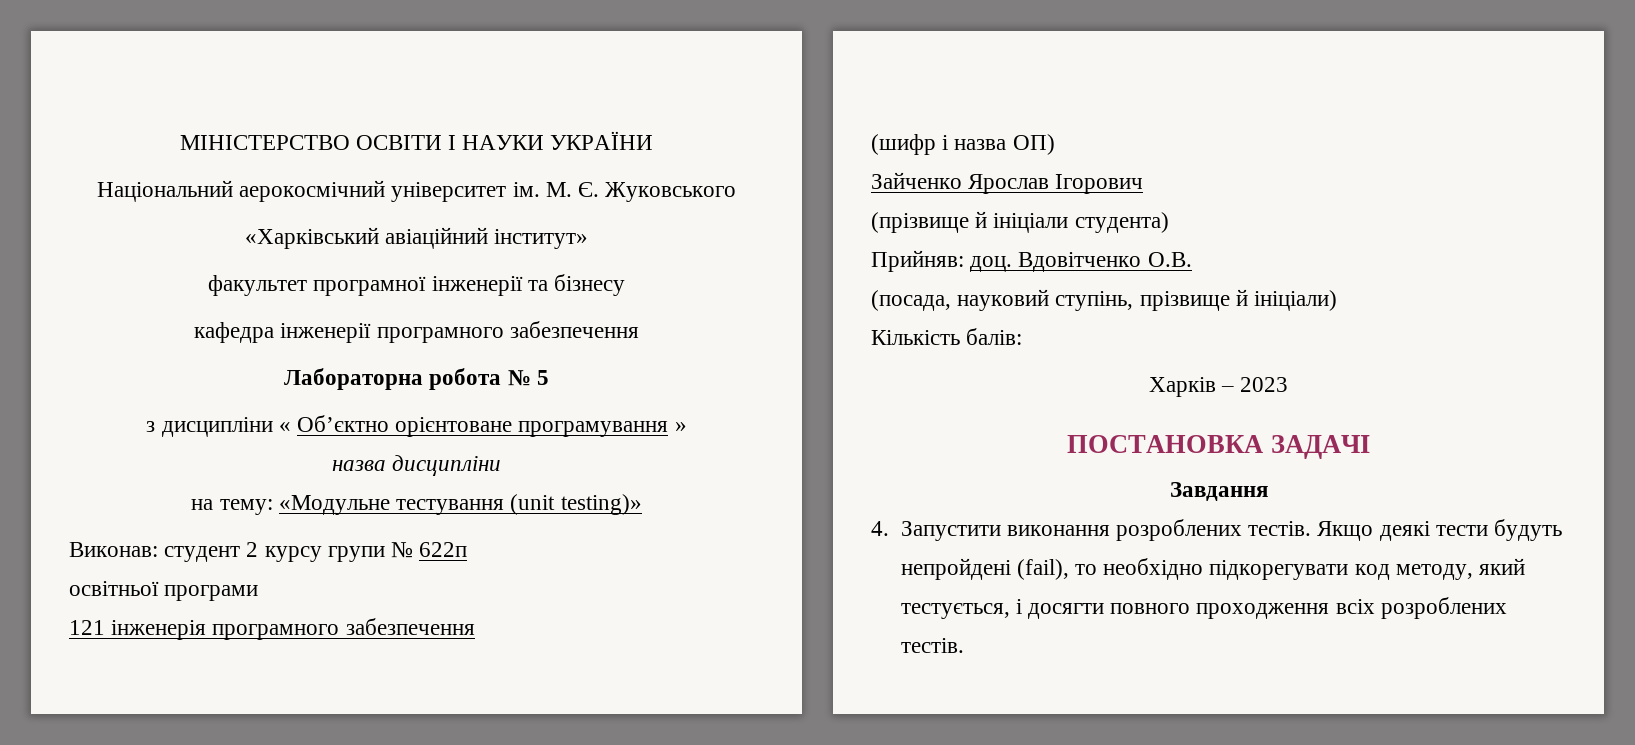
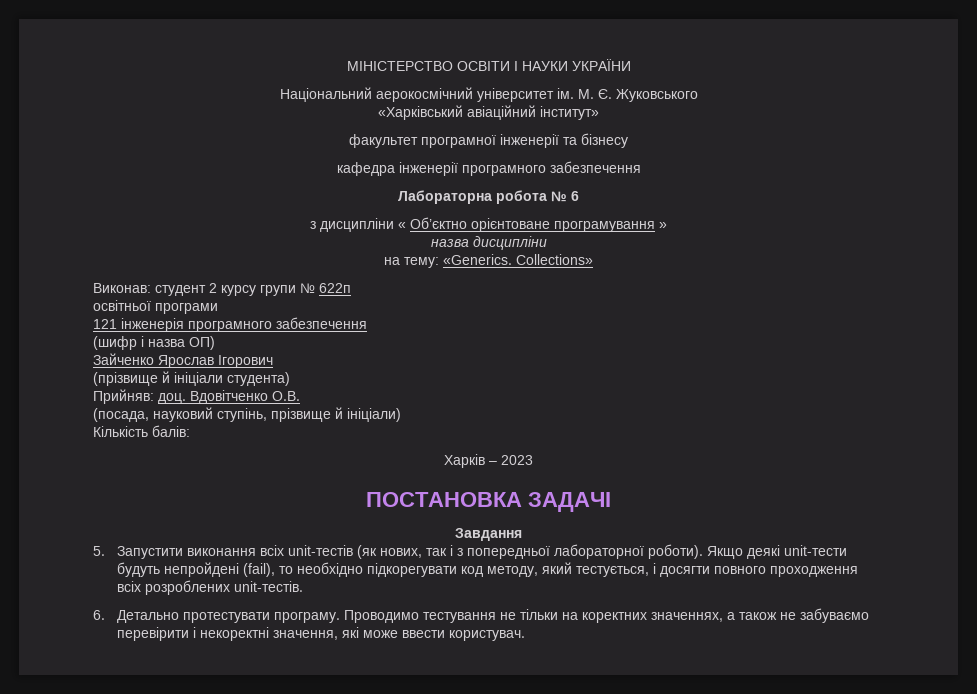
- Лабораторна робота № 5
+ Лабораторна робота № 6
- на тему: «Модульне тестування (unit testing)»
+ на тему: «Generics. Collections»
- 4. Запустити виконання розроблених тестів.
+ 5. Запустити виконання всіх unit-тестів (як нових, так і з попередньої лабораторної роботи).
- Якщо деякі тести будуть непройдені (fail), то необхідно підкорегувати код методу, який тестується, і досягти повного проходження всіх розроблених тестів.
+ Якщо деякі unit-тести будуть непройдені (fail), то необхідно підкорегувати код методу, який тестується, і досягти повного проходження всіх розроблених unit-тестів.
+ 6. Детально протестувати програму. Проводимо тестування не тільки на коректних значеннях, а також не забуваємо перевірити і некоректні значення, які може ввести користувач.

